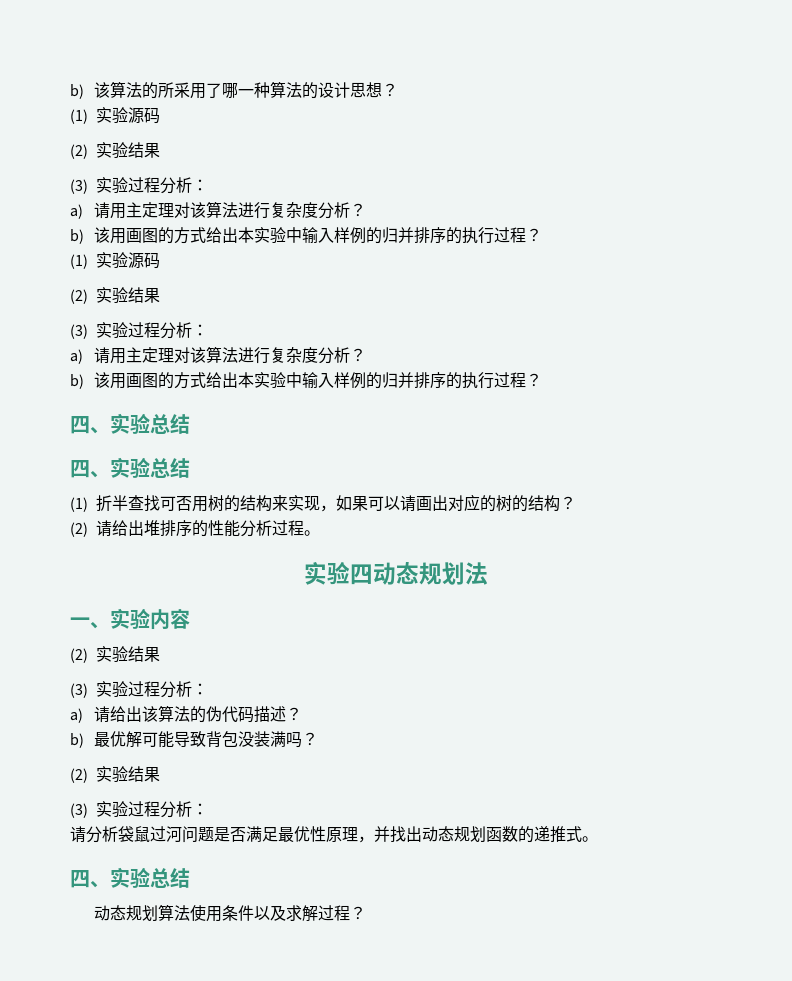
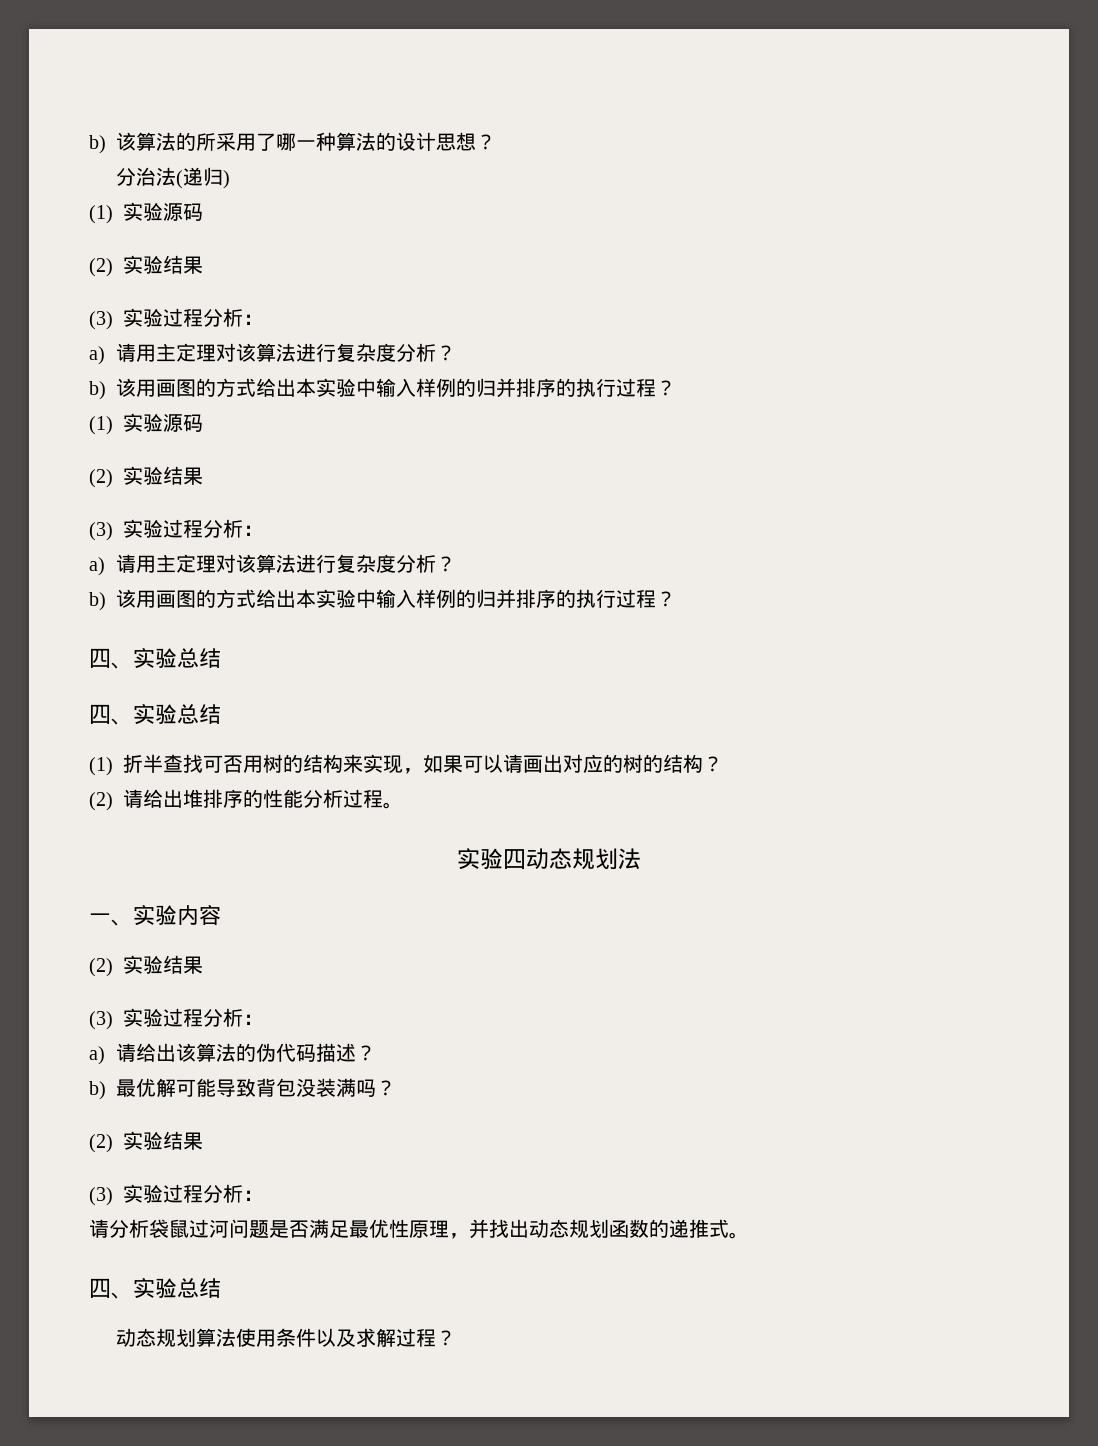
+ 分治法(递归)

